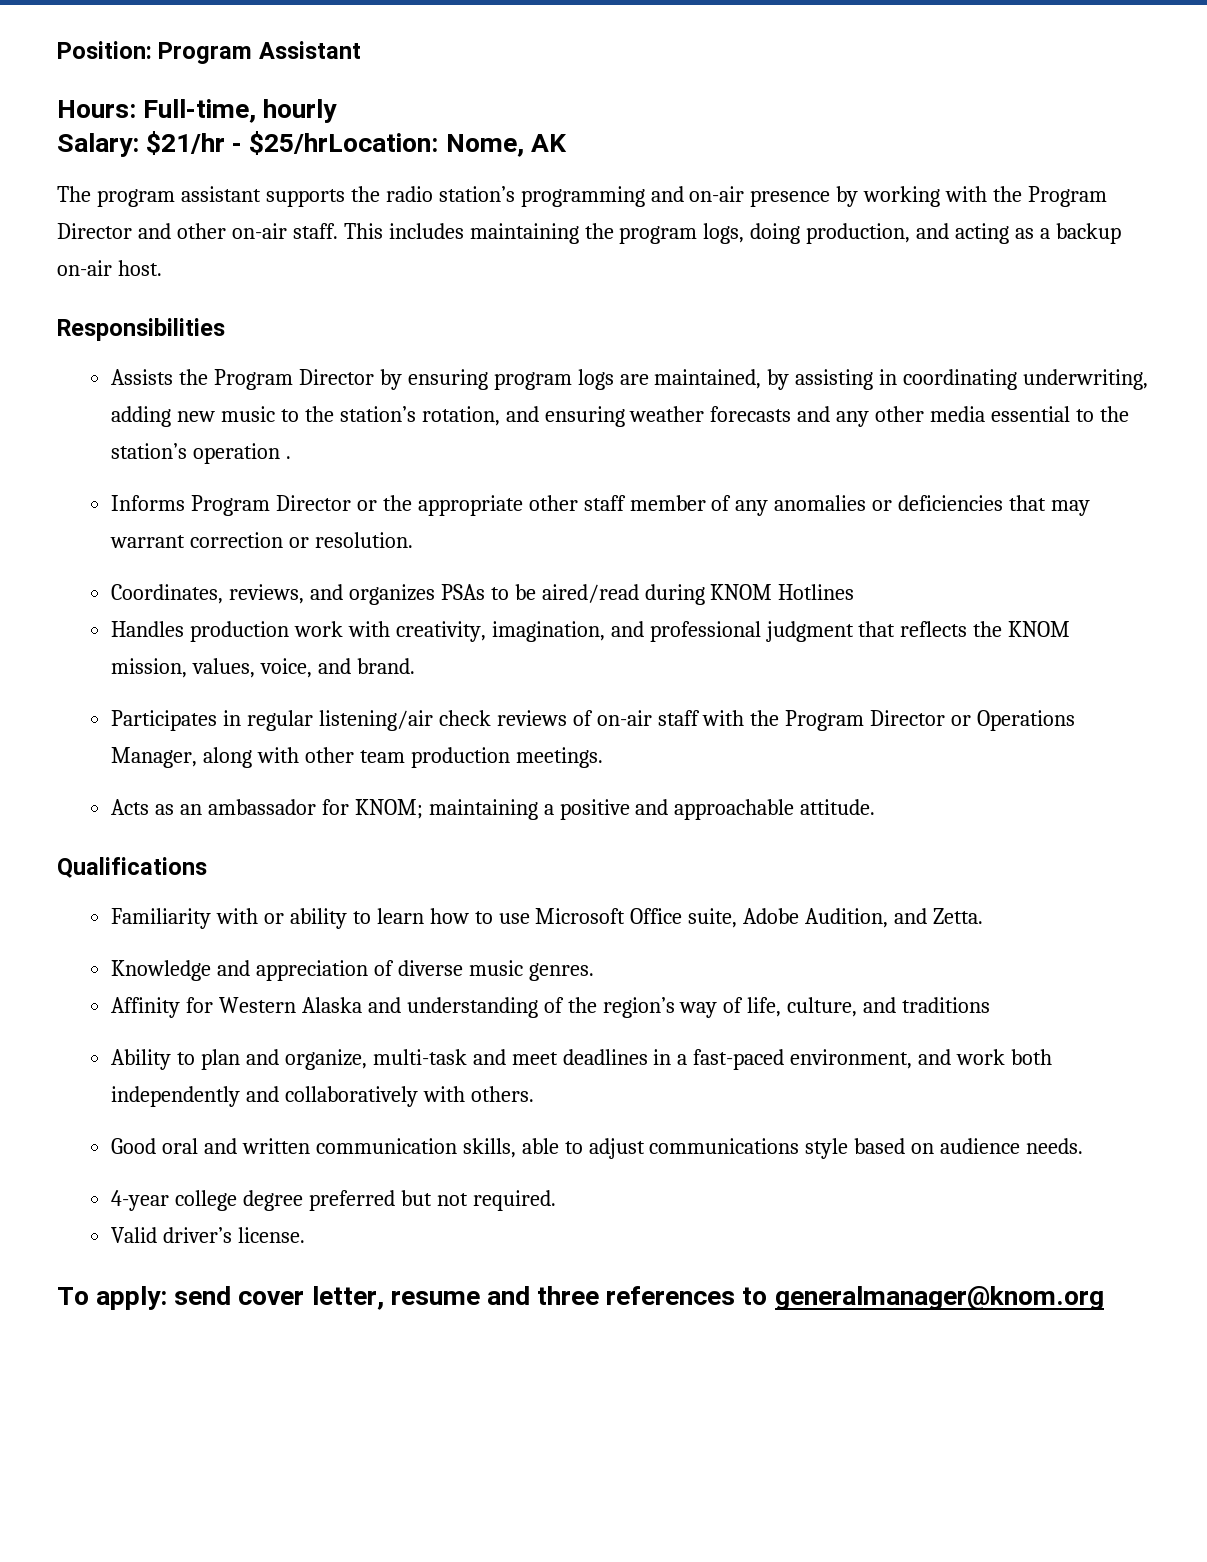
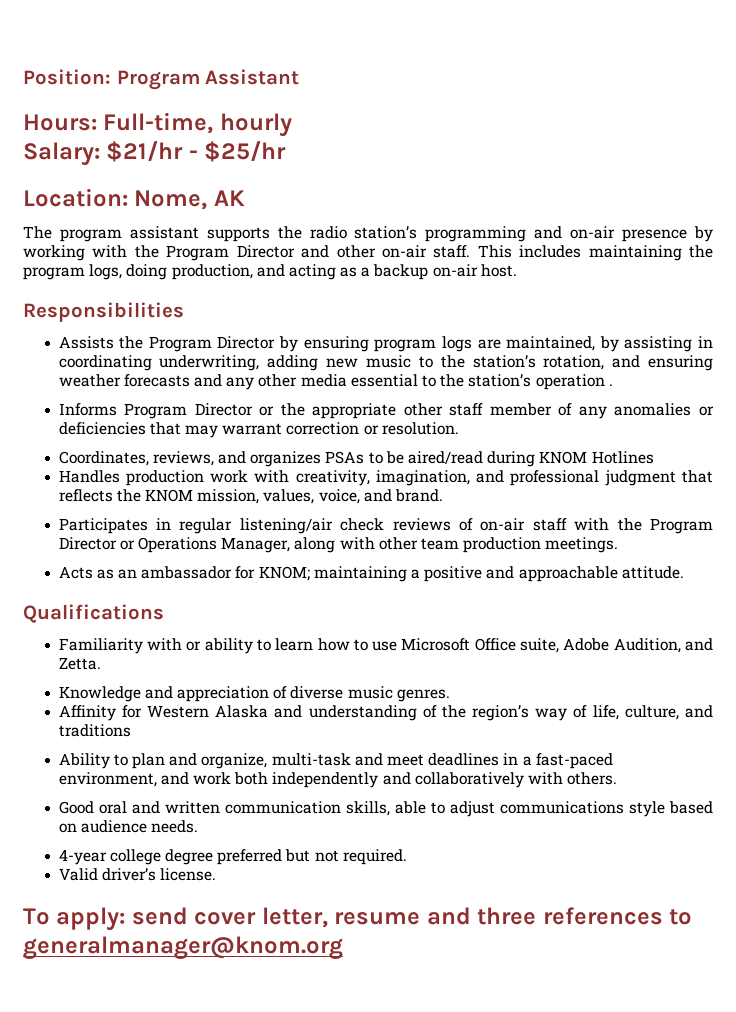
- Salary: $21/hr - $25/hrLocation: Nome, AK
+ Salary: $21/hr - $25/hr
+ Location: Nome, AK

